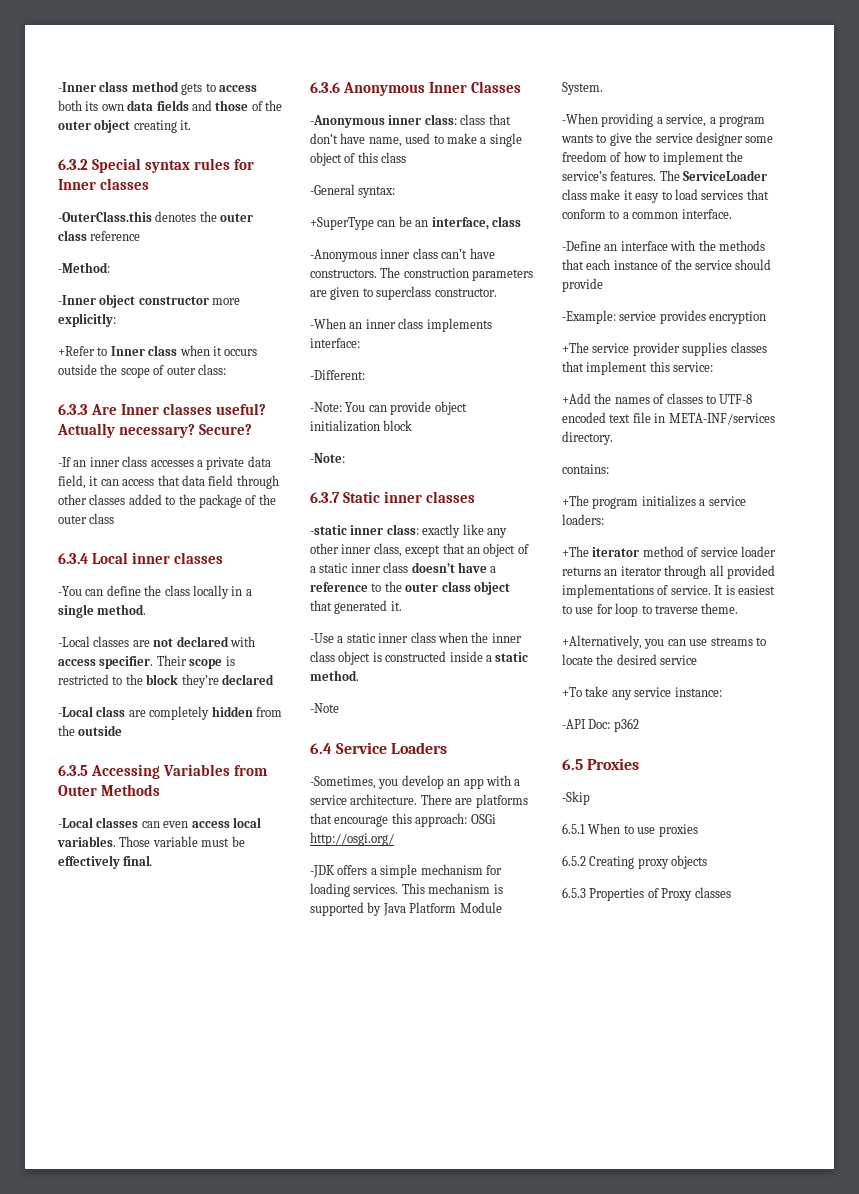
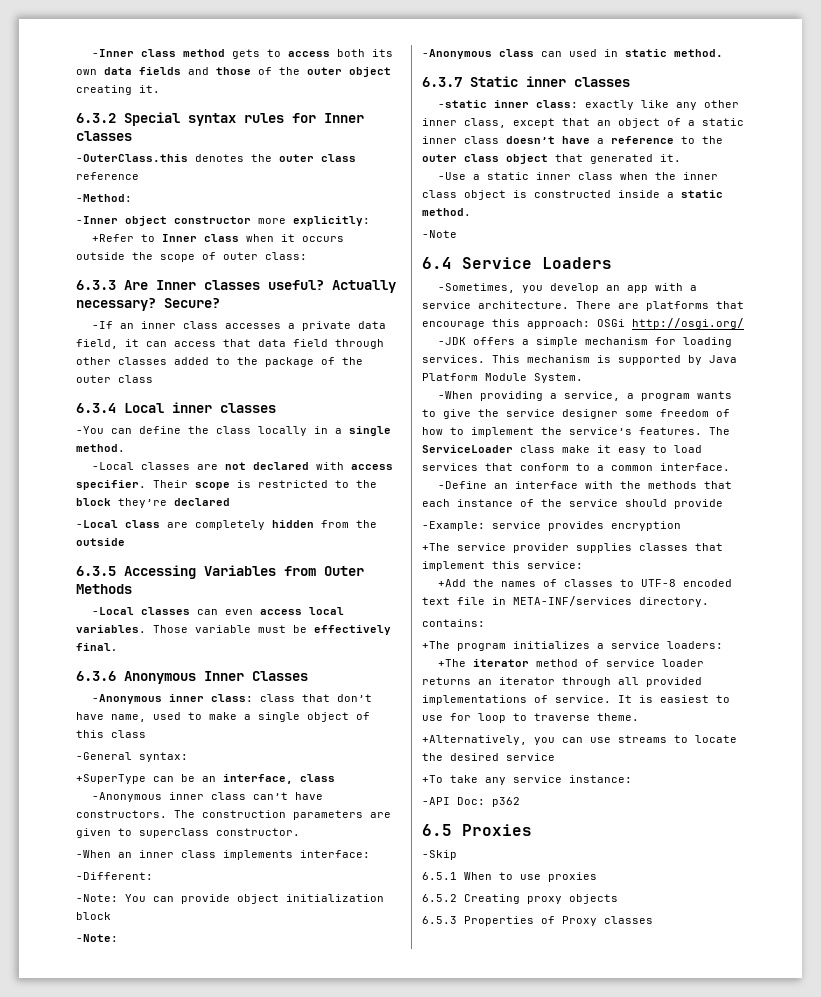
+ -Anonymous class can used in static method.

